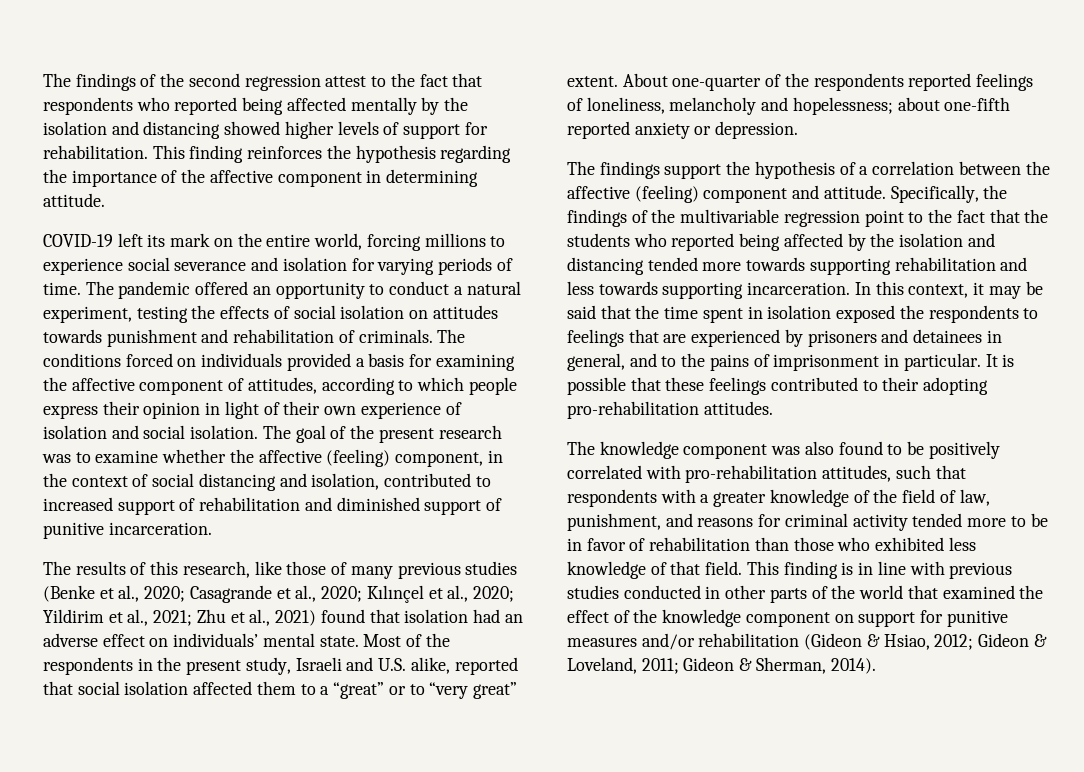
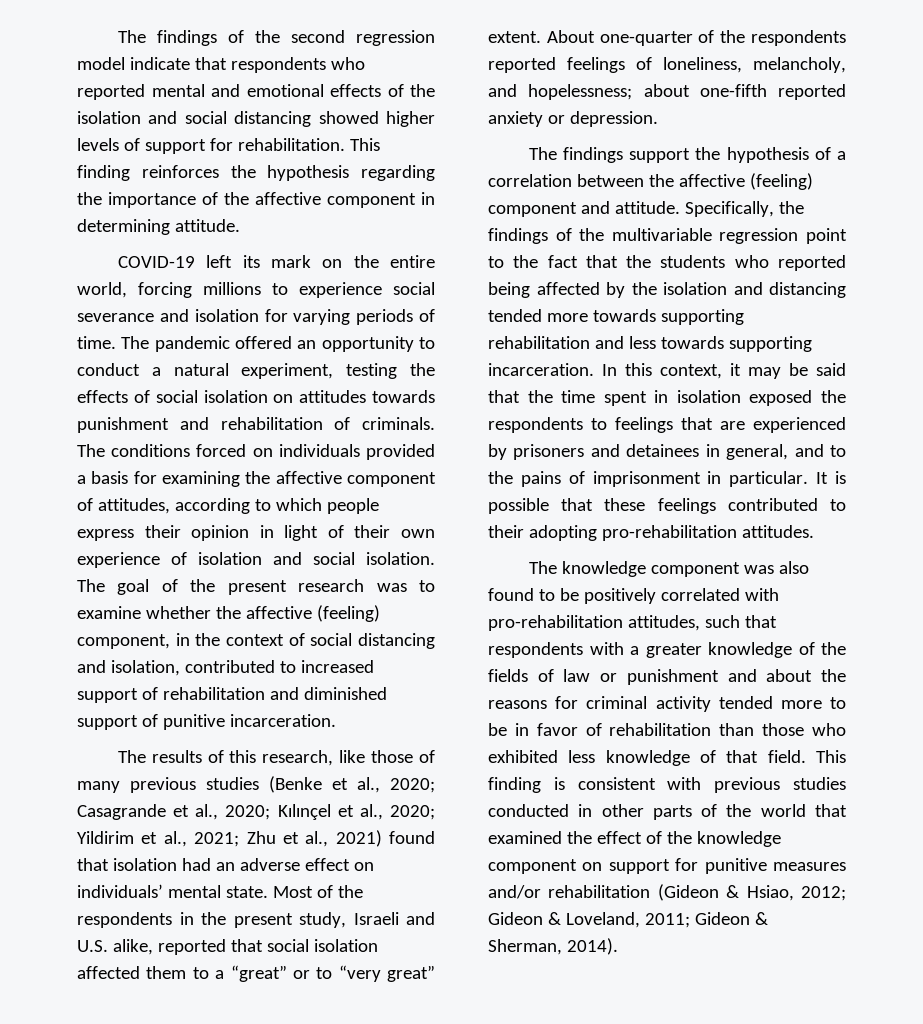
- The findings of the second regression attest to the fact that respondents who reported being affected mentally by the isolation and distancing showed higher levels of support for rehabilitation.
+ The findings of the second regression model indicate that respondents who reported mental and emotional effects of the isolation and social distancing showed higher levels of support for rehabilitation.
- About one-quarter of the respondents reported feelings of loneliness, melancholy and hopelessness; about one-fifth reported anxiety or depression.
+ About one-quarter of the respondents reported feelings of loneliness, melancholy, and hopelessness; about one-fifth reported anxiety or depression.
- The knowledge component was also found to be positively correlated with pro-rehabilitation attitudes, such that respondents with a greater knowledge of the field of law, punishment, and reasons for criminal activity tended more to be in favor of rehabilitation than those who exhibited less knowledge of that field.
+ The knowledge component was also found to be positively correlated with pro-rehabilitation attitudes, such that respondents with a greater knowledge of the fields of law or punishment and about the reasons for criminal activity tended more to be in favor of rehabilitation than those who exhibited less knowledge of that field.
- This finding is in line with previous studies conducted in other parts of the world that examined the effect of the knowledge component on support for punitive measures and/or rehabilitation (Gideon & Hsiao, 2012; Gideon & Loveland, 2011; Gideon & Sherman, 2014).
+ This finding is consistent with previous studies conducted in other parts of the world that examined the effect of the knowledge component on support for punitive measures and/or rehabilitation (Gideon & Hsiao, 2012; Gideon & Loveland, 2011; Gideon & Sherman, 2014).

